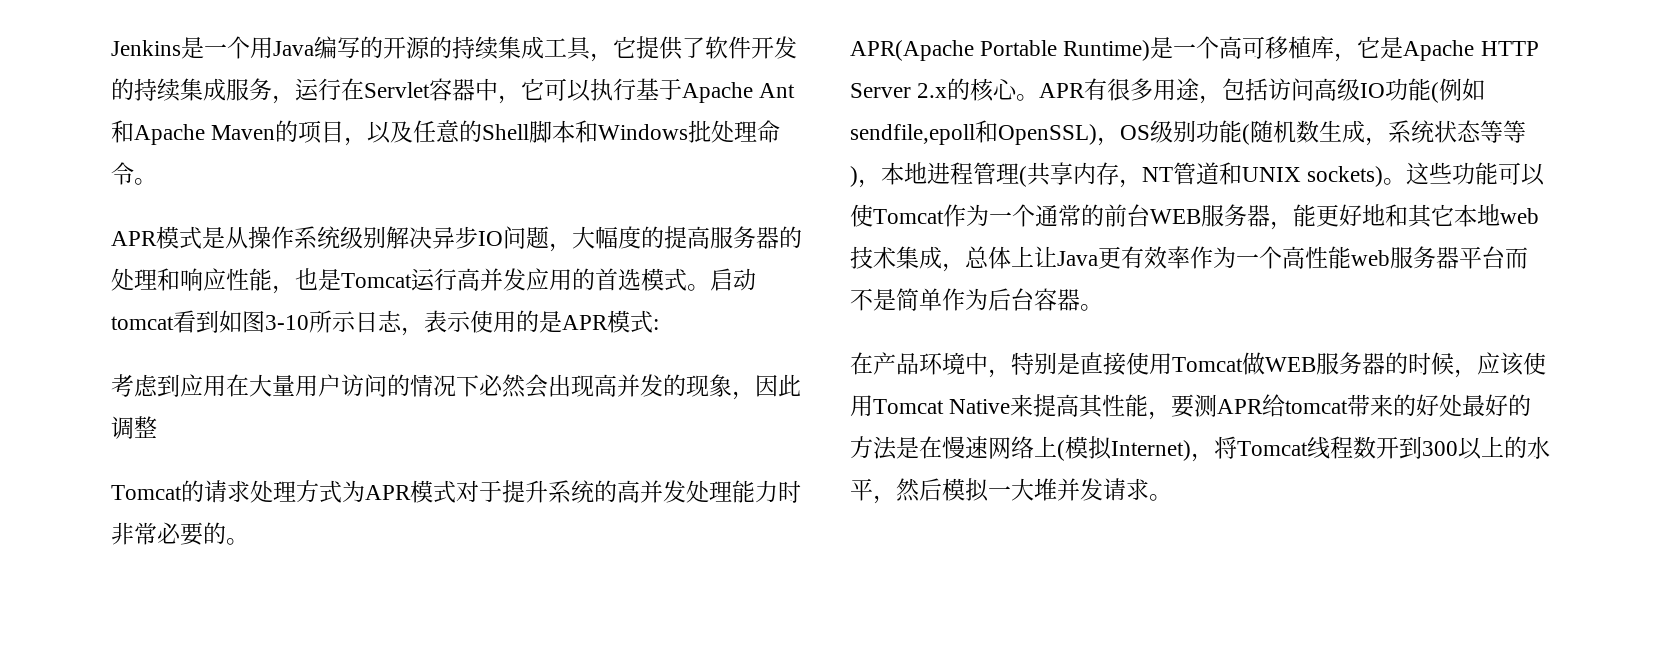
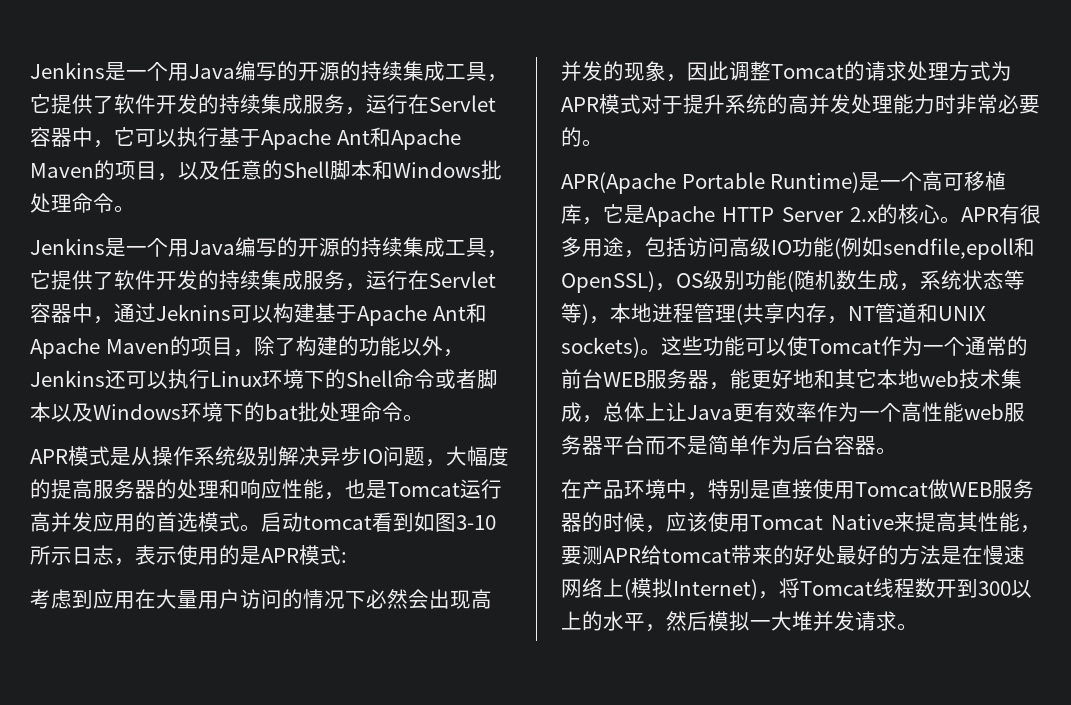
+ Jenkins是一个用Java编写的开源的持续集成工具，它提供了软件开发的持续集成服务，运行在Servlet容器中，通过Jeknins可以构建基于Apache Ant和Apache Maven的项目，除了构建的功能以外，Jenkins还可以执行Linux环境下的Shell命令或者脚本以及Windows环境下的bat批处理命令。
- 考虑到应用在大量用户访问的情况下必然会出现高并发的现象，因此调整
- Tomcat的请求处理方式为APR模式对于提升系统的高并发处理能力时非常必要的。
+ 考虑到应用在大量用户访问的情况下必然会出现高并发的现象，因此调整Tomcat的请求处理方式为APR模式对于提升系统的高并发处理能力时非常必要的。

